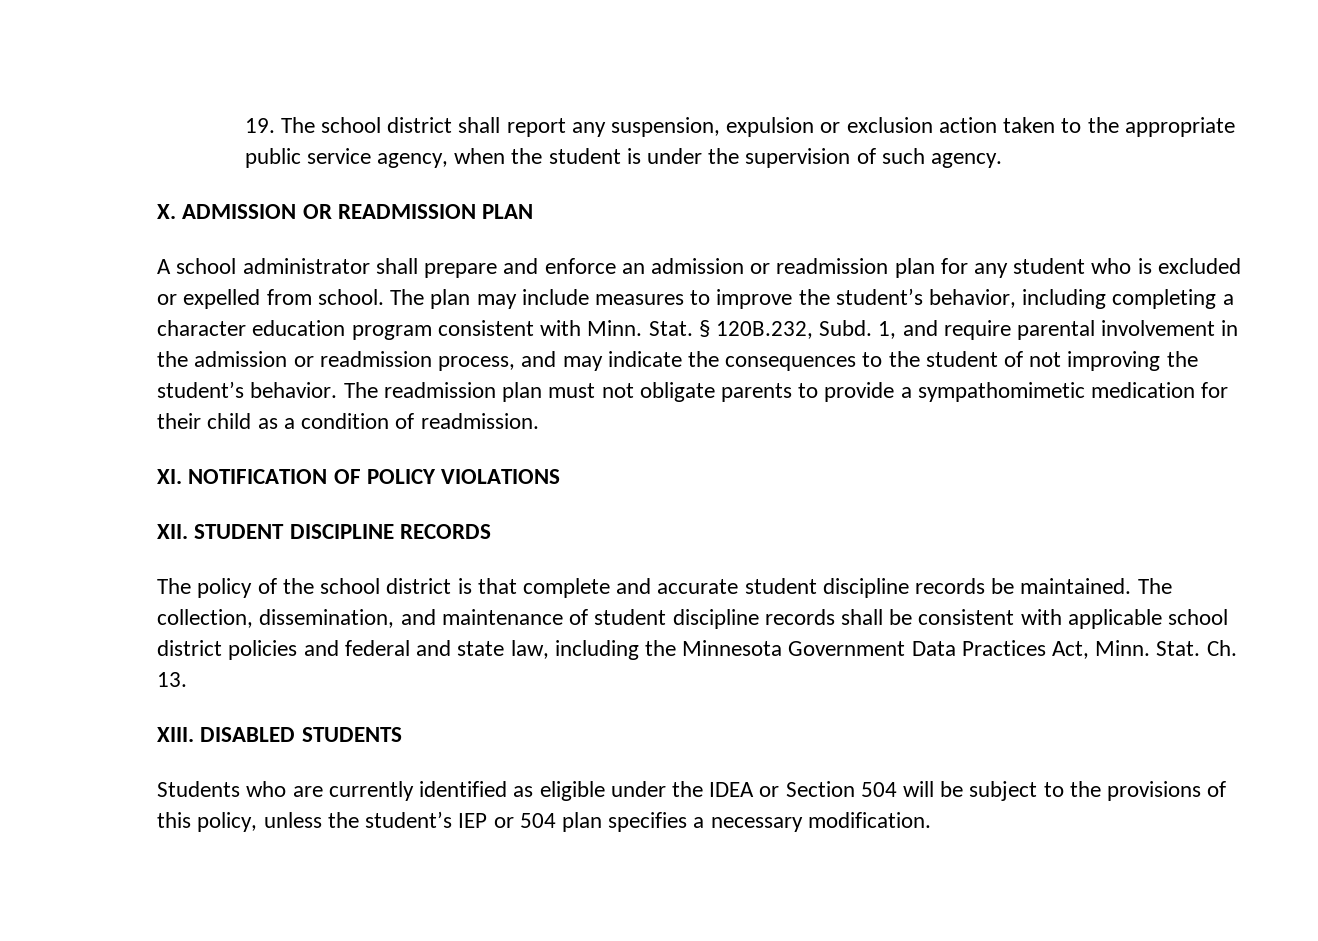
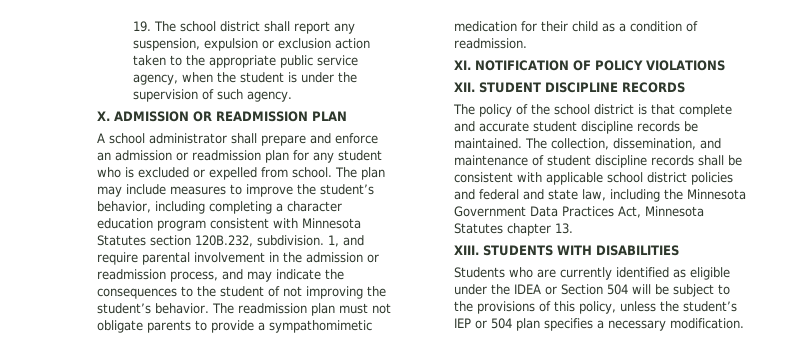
- The plan may include measures to improve the student’s behavior, including completing a character education program consistent with Minn. Stat. § 120B.232, Subd.
+ The plan may include measures to improve the student’s behavior, including completing a character education program consistent with Minnesota Statutes section 120B.232, subdivision.
- The collection, dissemination, and maintenance of student discipline records shall be consistent with applicable school district policies and federal and state law, including the Minnesota Government Data Practices Act, Minn. Stat. Ch. 13.
+ The collection, dissemination, and maintenance of student discipline records shall be consistent with applicable school district policies and federal and state law, including the Minnesota Government Data Practices Act, Minnesota Statutes chapter 13.
- DISABLED STUDENTS
+ STUDENTS WITH DISABILITIES

